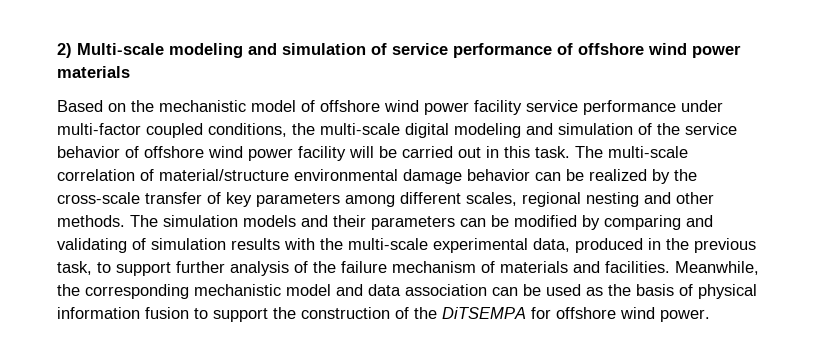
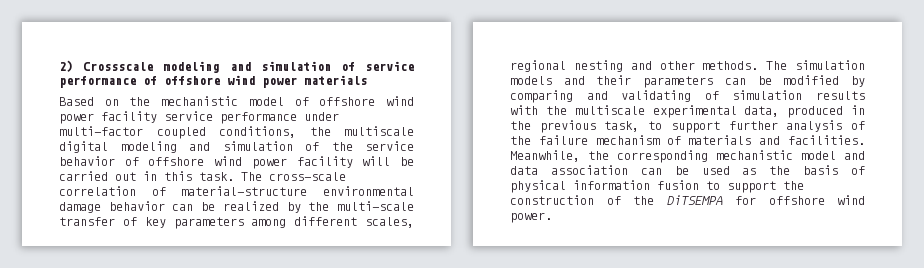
- 2) Multi-scale modeling and simulation of service performance of offshore wind power materials
+ 2) Crossscale modeling and simulation of service performance of offshore wind power materials
- Based on the mechanistic model of offshore wind power facility service performance under multi-factor coupled conditions, the multi-scale digital modeling and simulation of the service behavior of offshore wind power facility will be carried out in this task.
+ Based on the mechanistic model of offshore wind power facility service performance under multi-factor coupled conditions, the multiscale digital modeling and simulation of the service behavior of offshore wind power facility will be carried out in this task.
- The multi-scale correlation of material/structure environmental damage behavior can be realized by the cross-scale transfer of key parameters among different scales, regional nesting and other methods.
+ The cross-scale correlation of material-structure environmental damage behavior can be realized by the multi-scale transfer of key parameters among different scales, regional nesting and other methods.
- The simulation models and their parameters can be modified by comparing and validating of simulation results with the multi-scale experimental data, produced in the previous task, to support further analysis of the failure mechanism of materials and facilities.
+ The simulation models and their parameters can be modified by comparing and validating of simulation results with the multiscale experimental data, produced in the previous task, to support further analysis of the failure mechanism of materials and facilities.

